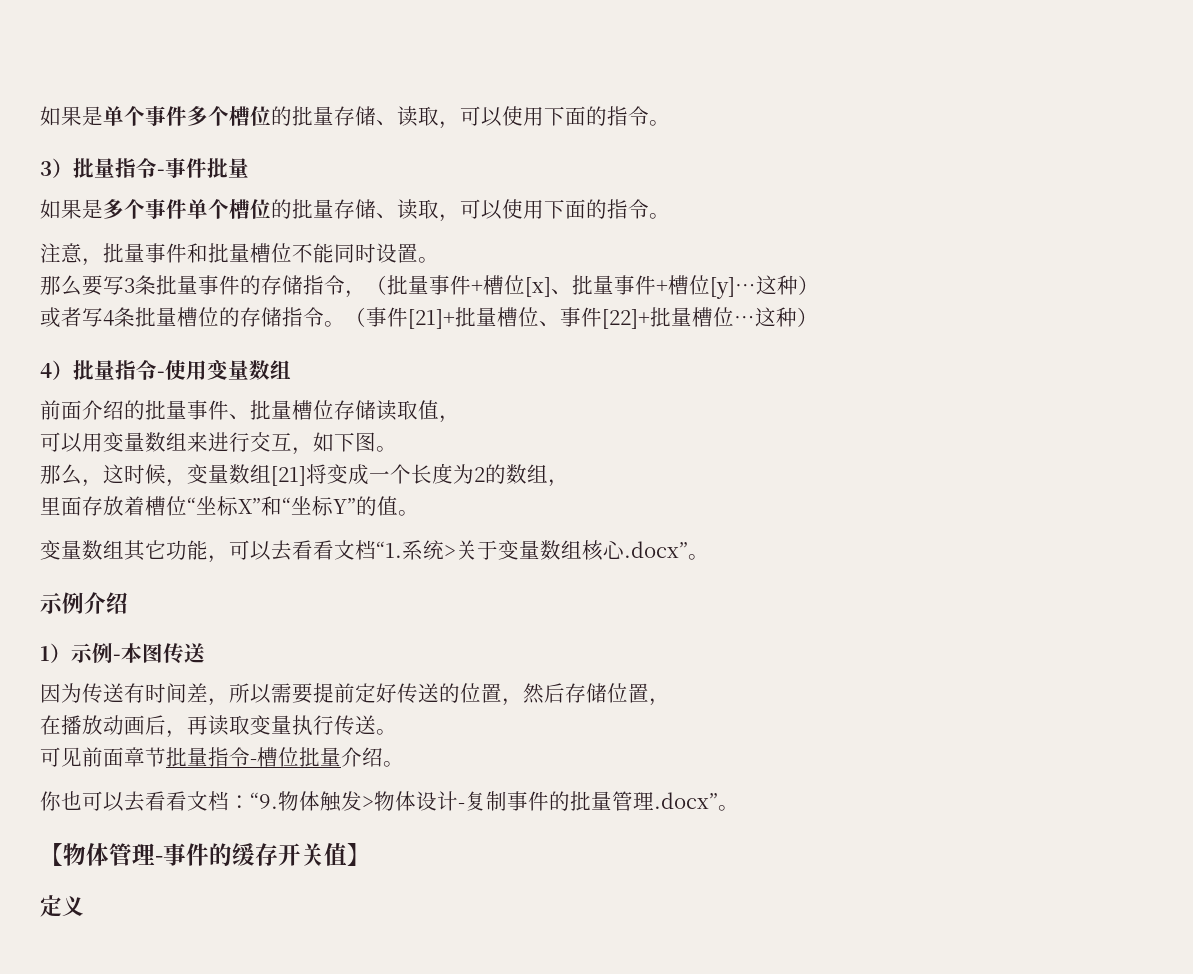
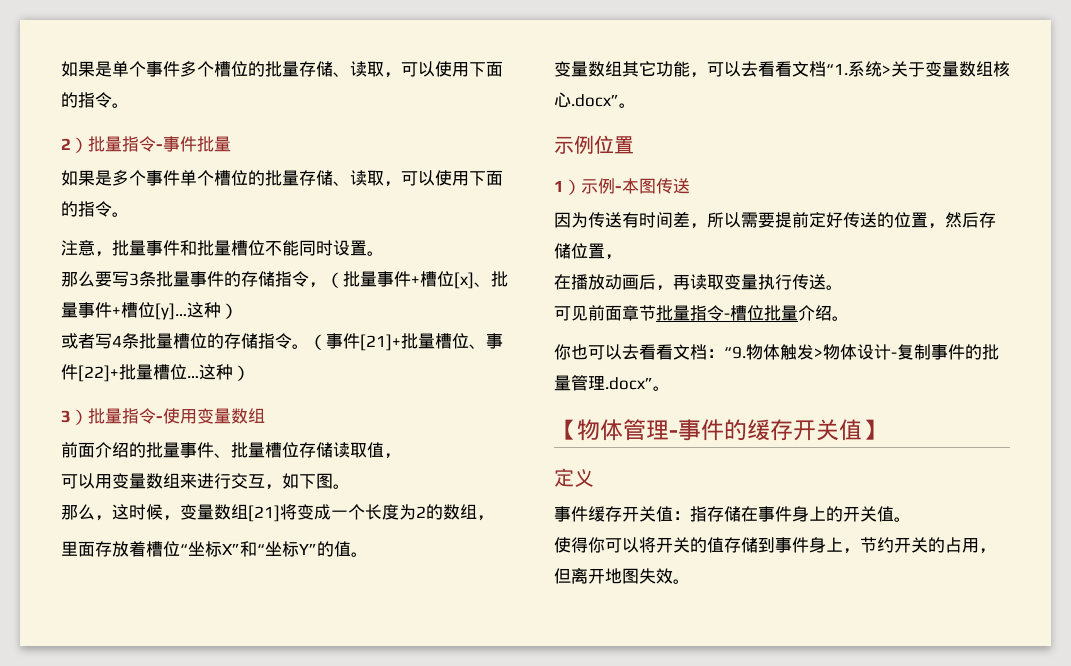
- 3）批量指令-事件批量
+ 2）批量指令-事件批量
- 4）批量指令-使用变量数组
+ 3）批量指令-使用变量数组
- 示例介绍
+ 示例位置
+ 事件缓存开关值：指存储在事件身上的开关值。
+ 使得你可以将开关的值存储到事件身上，节约开关的占用，但离开地图失效。

